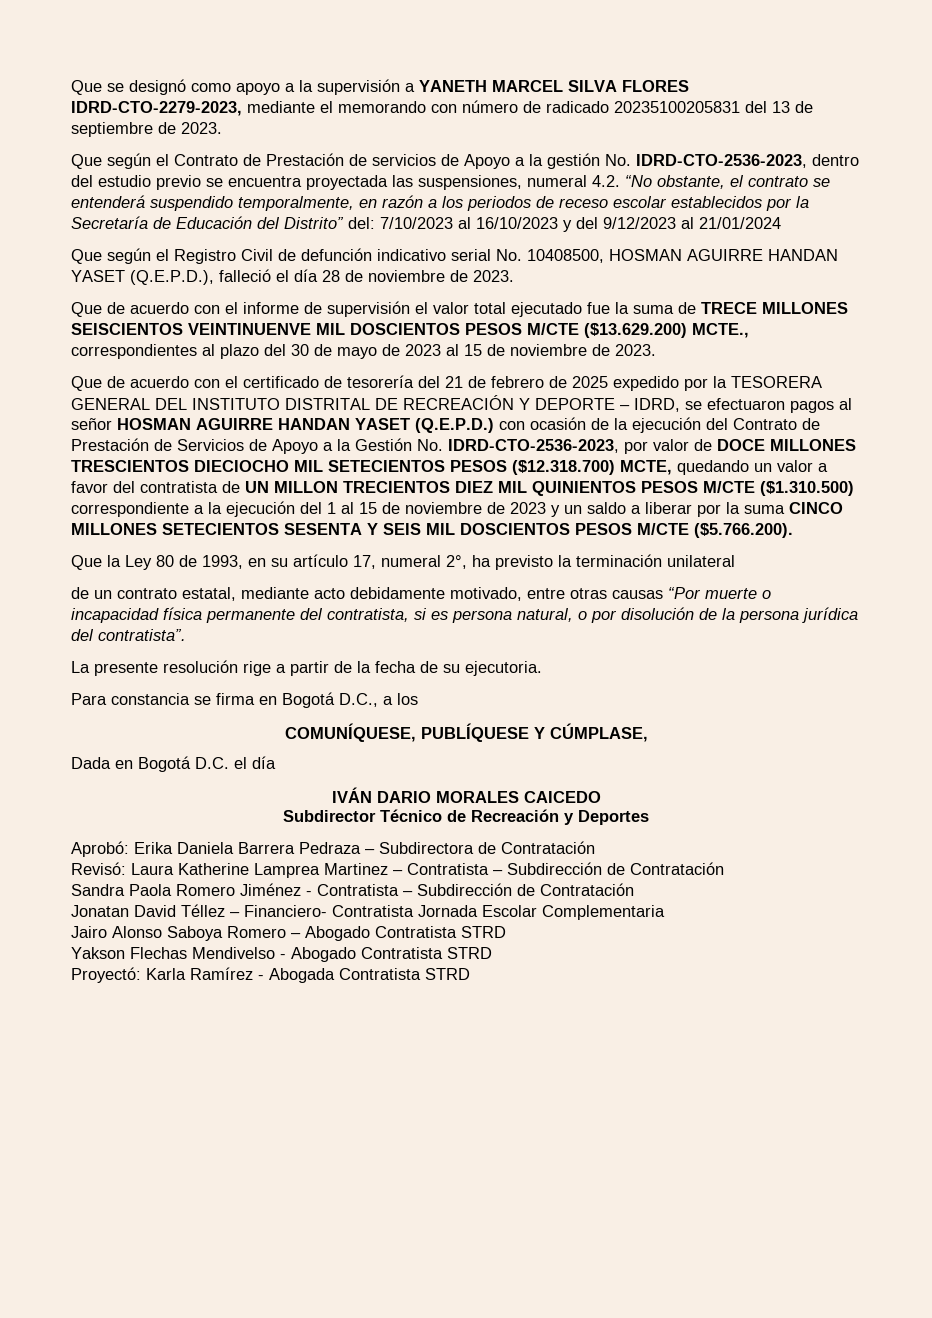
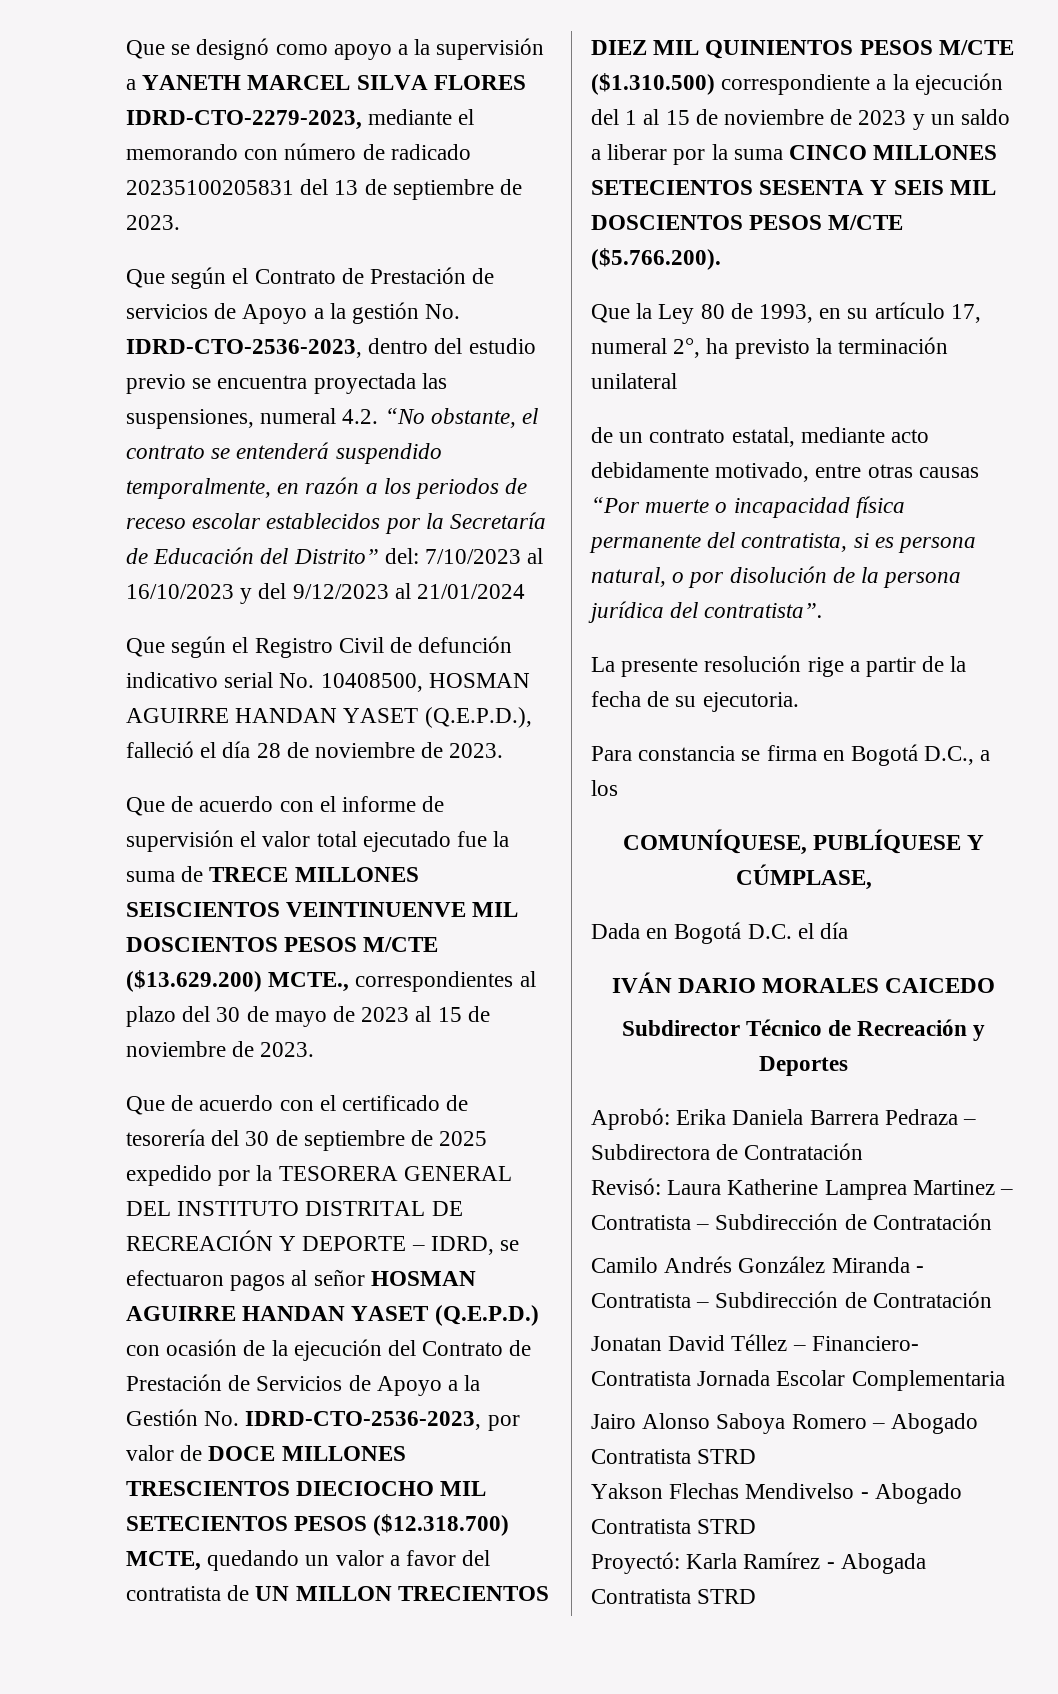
- Que de acuerdo con el certificado de tesorería del 21 de febrero de 2025 expedido por la TESORERA GENERAL DEL INSTITUTO DISTRITAL DE RECREACIÓN Y DEPORTE – IDRD, se efectuaron pagos al señor HOSMAN AGUIRRE HANDAN YASET (Q.E.P.D.) con ocasión de la ejecución del Contrato de Prestación de Servicios de Apoyo a la Gestión No. IDRD-CTO-2536-2023, por valor de DOCE MILLONES TRESCIENTOS DIECIOCHO MIL SETECIENTOS PESOS ($12.318.700) MCTE, quedando un valor a favor del contratista de UN MILLON TRECIENTOS DIEZ MIL QUINIENTOS PESOS M/CTE ($1.310.500) correspondiente a la ejecución del 1 al 15 de noviembre de 2023 y un saldo a liberar por la suma CINCO MILLONES SETECIENTOS SESENTA Y SEIS MIL DOSCIENTOS PESOS M/CTE ($5.766.200).
+ Que de acuerdo con el certificado de tesorería del 30 de septiembre de 2025 expedido por la TESORERA GENERAL DEL INSTITUTO DISTRITAL DE RECREACIÓN Y DEPORTE – IDRD, se efectuaron pagos al señor HOSMAN AGUIRRE HANDAN YASET (Q.E.P.D.) con ocasión de la ejecución del Contrato de Prestación de Servicios de Apoyo a la Gestión No. IDRD-CTO-2536-2023, por valor de DOCE MILLONES TRESCIENTOS DIECIOCHO MIL SETECIENTOS PESOS ($12.318.700) MCTE, quedando un valor a favor del contratista de UN MILLON TRECIENTOS DIEZ MIL QUINIENTOS PESOS M/CTE ($1.310.500) correspondiente a la ejecución del 1 al 15 de noviembre de 2023 y un saldo a liberar por la suma CINCO MILLONES SETECIENTOS SESENTA Y SEIS MIL DOSCIENTOS PESOS M/CTE ($5.766.200).
- Sandra Paola Romero Jiménez - Contratista – Subdirección de Contratación
+ Camilo Andrés González Miranda - Contratista – Subdirección de Contratación

